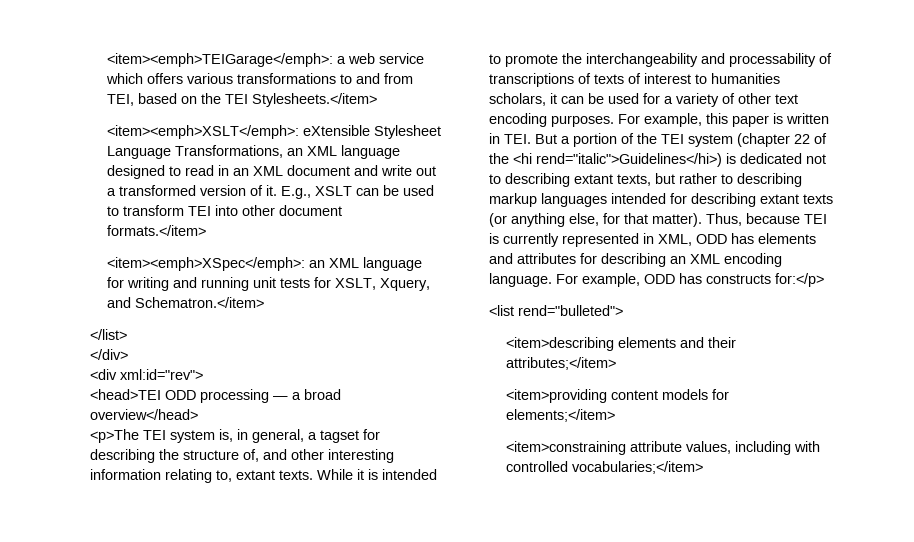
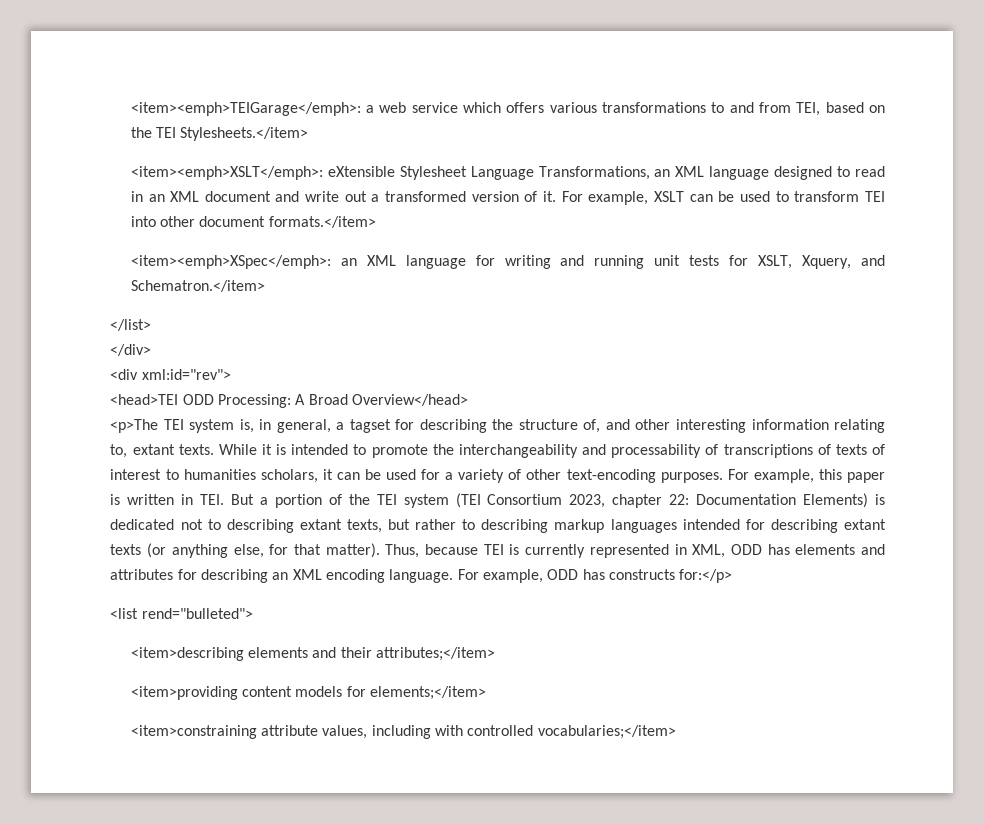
- E.g., XSLT can be used to transform TEI into other document formats.</item>
+ For example, XSLT can be used to transform TEI into other document formats.</item>
- <head>TEI ODD processing — a broad overview</head>
+ <head>TEI ODD Processing: A Broad Overview</head>
- While it is intended to promote the interchangeability and processability of transcriptions of texts of interest to humanities scholars, it can be used for a variety of other text encoding purposes.
+ While it is intended to promote the interchangeability and processability of transcriptions of texts of interest to humanities scholars, it can be used for a variety of other text-encoding purposes.
- For example, this paper is written in TEI. But a portion of the TEI system (chapter 22 of the <hi rend="italic">Guidelines</hi>) is dedicated not to describing extant texts, but rather to describing markup languages intended for describing extant texts (or anything else, for that matter).
+ For example, this paper is written in TEI. But a portion of the TEI system (TEI Consortium 2023, chapter 22: Documentation Elements) is dedicated not to describing extant texts, but rather to describing markup languages intended for describing extant texts (or anything else, for that matter).

